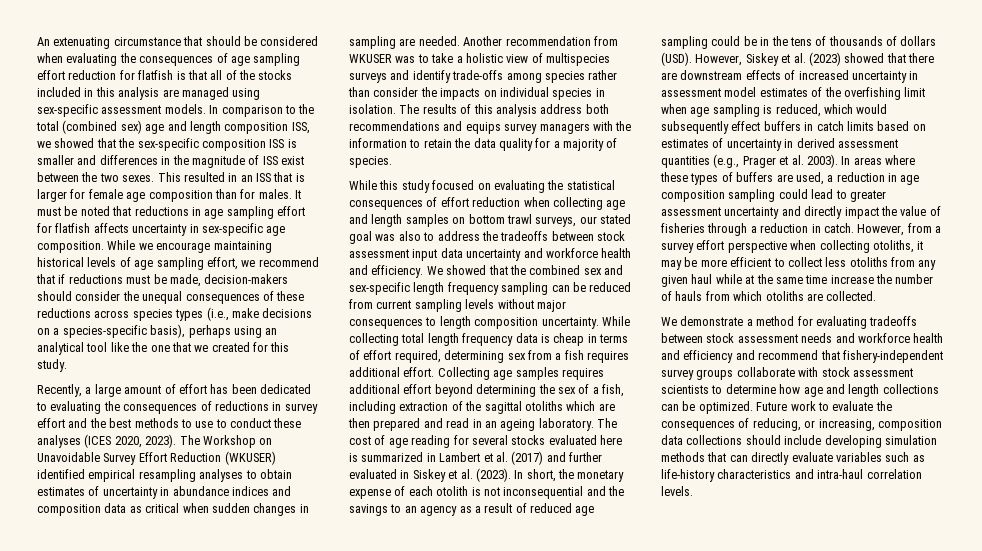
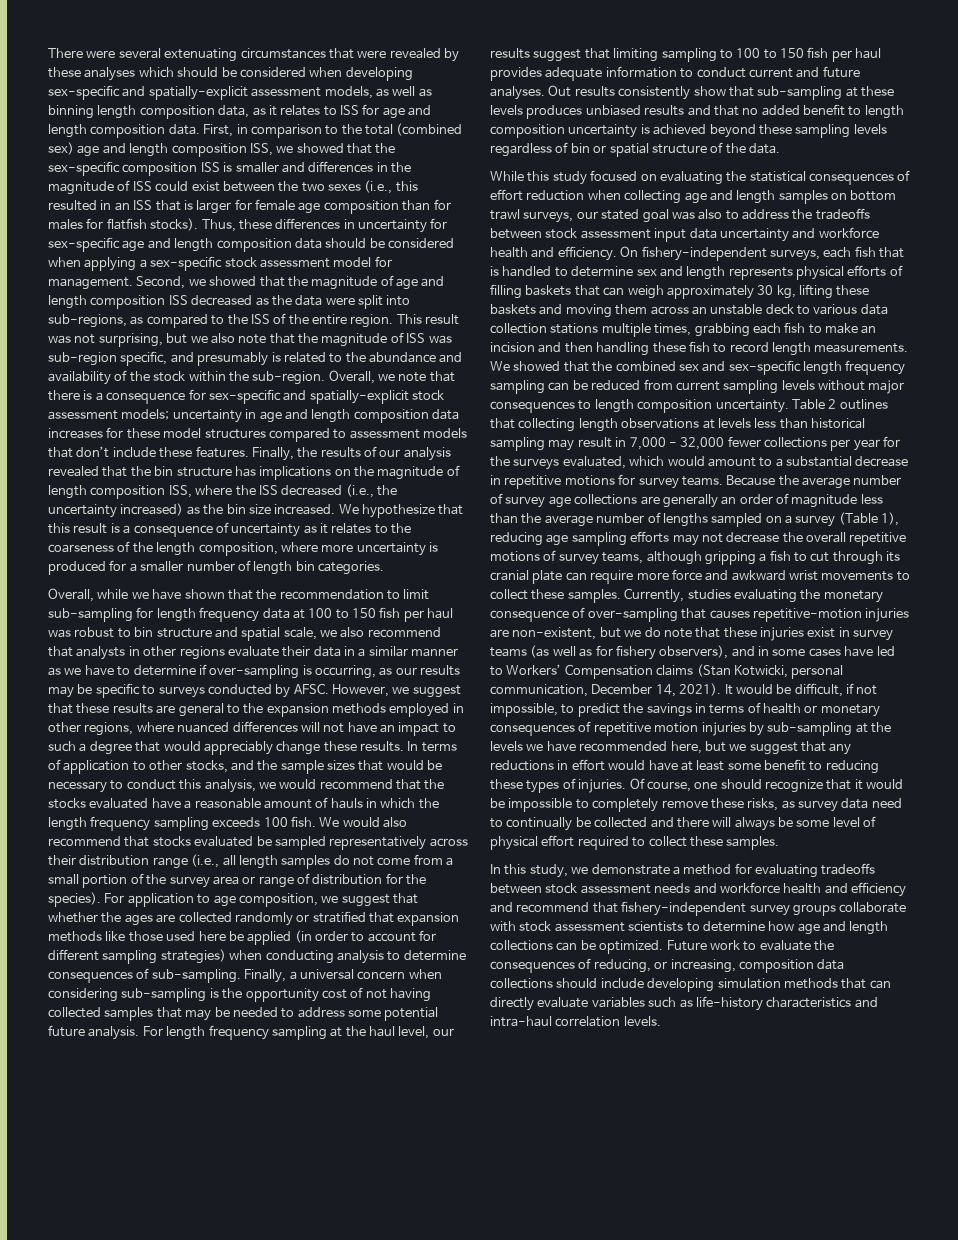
- An extenuating circumstance that should be considered when evaluating the consequences of age sampling effort reduction for flatfish is that all of the stocks included in this analysis are managed using sex-specific assessment models. In comparison to the total (combined sex) age and length composition ISS, we showed that the sex-specific composition ISS is smaller and differences in the magnitude of ISS exist between the two sexes. This resulted in an ISS that is larger for female age composition than for males. It must be noted that reductions in age sampling effort for flatfish affects uncertainty in sex-specific age composition. While we encourage maintaining historical levels of age sampling effort, we recommend that if reductions must be made, decision-makers should consider the unequal consequences of these reductions across species types (i.e., make decisions on a species-specific basis), perhaps using an analytical tool like the one that we created for this study.
- Recently, a large amount of effort has been dedicated to evaluating the consequences of reductions in survey effort and the best methods to use to conduct these analyses (ICES 2020, 2023). The Workshop on Unavoidable Survey Effort Reduction (WKUSER) identified empirical resampling analyses to obtain estimates of uncertainty in abundance indices and composition data as critical when sudden changes in sampling are needed. Another recommendation from WKUSER was to take a holistic view of multispecies surveys and identify trade-offs among species rather than consider the impacts on individual species in isolation. The results of this analysis address both recommendations and equips survey managers with the information to retain the data quality for a majority of species.
+ There were several extenuating circumstances that were revealed by these analyses which should be considered when developing sex-specific and spatially-explicit assessment models, as well as binning length composition data, as it relates to ISS for age and length composition data. First, in comparison to the total (combined sex) age and length composition ISS, we showed that the sex-specific composition ISS is smaller and differences in the magnitude of ISS could exist between the two sexes (i.e., this resulted in an ISS that is larger for female age composition than for males for flatfish stocks). Thus, these differences in uncertainty for sex-specific age and length composition data should be considered when applying a sex-specific stock assessment model for management. Second, we showed that the magnitude of age and length composition ISS decreased as the data were split into sub-regions, as compared to the ISS of the entire region. This result was not surprising, but we also note that the magnitude of ISS was sub-region specific, and presumably is related to the abundance and availability of the stock within the sub-region. Overall, we note that there is a consequence for sex-specific and spatially-explicit stock assessment models; uncertainty in age and length composition data increases for these model structures compared to assessment models that don’t include these features. Finally, the results of our analysis revealed that the bin structure has implications on the magnitude of length composition ISS, where the ISS decreased (i.e., the uncertainty increased) as the bin size increased. We hypothesize that this result is a consequence of uncertainty as it relates to the coarseness of the length composition, where more uncertainty is produced for a smaller number of length bin categories.
+ Overall, while we have shown that the recommendation to limit sub-sampling for length frequency data at 100 to 150 fish per haul was robust to bin structure and spatial scale, we also recommend that analysts in other regions evaluate their data in a similar manner as we have to determine if over-sampling is occurring, as our results may be specific to surveys conducted by AFSC. However, we suggest that these results are general to the expansion methods employed in other regions, where nuanced differences will not have an impact to such a degree that would appreciably change these results. In terms of application to other stocks, and the sample sizes that would be necessary to conduct this analysis, we would recommend that the stocks evaluated have a reasonable amount of hauls in which the length frequency sampling exceeds 100 fish. We would also recommend that stocks evaluated be sampled representatively across their distribution range (i.e., all length samples do not come from a small portion of the survey area or range of distribution for the species). For application to age composition, we suggest that whether the ages are collected randomly or stratified that expansion methods like those used here be applied (in order to account for different sampling strategies) when conducting analysis to determine consequences of sub-sampling. Finally, a universal concern when considering sub-sampling is the opportunity cost of not having collected samples that may be needed to address some potential future analysis. For length frequency sampling at the haul level, our results suggest that limiting sampling to 100 to 150 fish per haul provides adequate information to conduct current and future analyses. Out results consistently show that sub-sampling at these levels produces unbiased results and that no added benefit to length composition uncertainty is achieved beyond these sampling levels regardless of bin or spatial structure of the data.
+ On fishery-independent surveys, each fish that is handled to determine sex and length represents physical efforts of filling baskets that can weigh approximately 30 kg, lifting these baskets and moving them across an unstable deck to various data collection stations multiple times, grabbing each fish to make an incision and then handling these fish to record length measurements.
- While collecting total length frequency data is cheap in terms of effort required, determining sex from a fish requires additional effort. Collecting age samples requires additional effort beyond determining the sex of a fish, including extraction of the sagittal otoliths which are then prepared and read in an ageing laboratory. The cost of age reading for several stocks evaluated here is summarized in Lambert et al. (2017) and further evaluated in Siskey et al. (2023). In short, the monetary expense of each otolith is not inconsequential and the savings to an agency as a result of reduced age sampling could be in the tens of thousands of dollars (USD). However, Siskey et al. (2023) showed that there are downstream effects of increased uncertainty in assessment model estimates of the overfishing limit when age sampling is reduced, which would subsequently effect buffers in catch limits based on estimates of uncertainty in derived assessment quantities (e.g., Prager et al. 2003). In areas where these types of buffers are used, a reduction in age composition sampling could lead to greater assessment uncertainty and directly impact the value of fisheries through a reduction in catch. However, from a survey effort perspective when collecting otoliths, it may be more efficient to collect less otoliths from any given haul while at the same time increase the number of hauls from which otoliths are collected.
- We demonstrate a method for evaluating tradeoffs between stock assessment needs and workforce health and efficiency and recommend that fishery-independent survey groups collaborate with stock assessment scientists to determine how age and length collections can be optimized.
+ Table 2 outlines that collecting length observations at levels less than historical sampling may result in 7,000 - 32,000 fewer collections per year for the surveys evaluated, which would amount to a substantial decrease in repetitive motions for survey teams. Because the average number of survey age collections are generally an order of magnitude less than the average number of lengths sampled on a survey (Table 1), reducing age sampling efforts may not decrease the overall repetitive motions of survey teams, although gripping a fish to cut through its cranial plate can require more force and awkward wrist movements to collect these samples. Currently, studies evaluating the monetary consequence of over-sampling that causes repetitive-motion injuries are non-existent, but we do note that these injuries exist in survey teams (as well as for fishery observers), and in some cases have led to Workers’ Compensation claims (Stan Kotwicki, personal communication, December 14, 2021). It would be difficult, if not impossible, to predict the savings in terms of health or monetary consequences of repetitive motion injuries by sub-sampling at the levels we have recommended here, but we suggest that any reductions in effort would have at least some benefit to reducing these types of injuries. Of course, one should recognize that it would be impossible to completely remove these risks, as survey data need to continually be collected and there will always be some level of physical effort required to collect these samples.
+ In this study, we demonstrate a method for evaluating tradeoffs between stock assessment needs and workforce health and efficiency and recommend that fishery-independent survey groups collaborate with stock assessment scientists to determine how age and length collections can be optimized.

